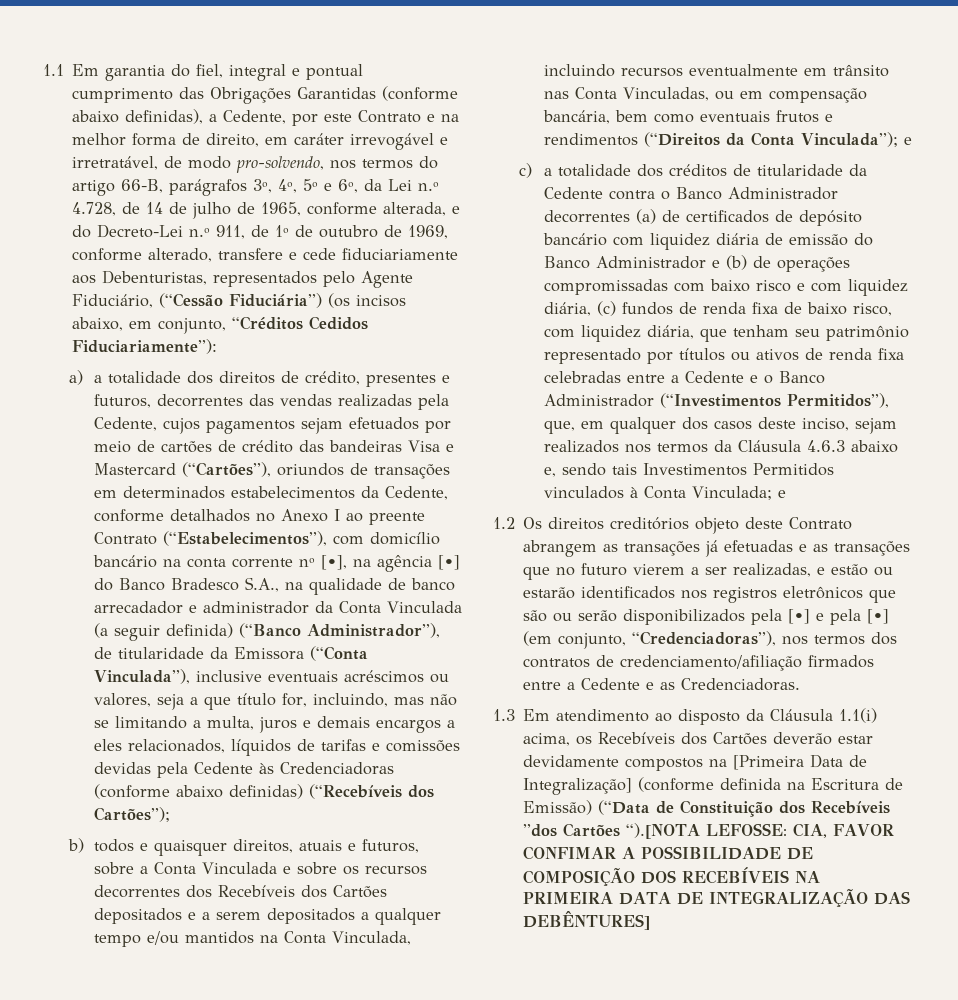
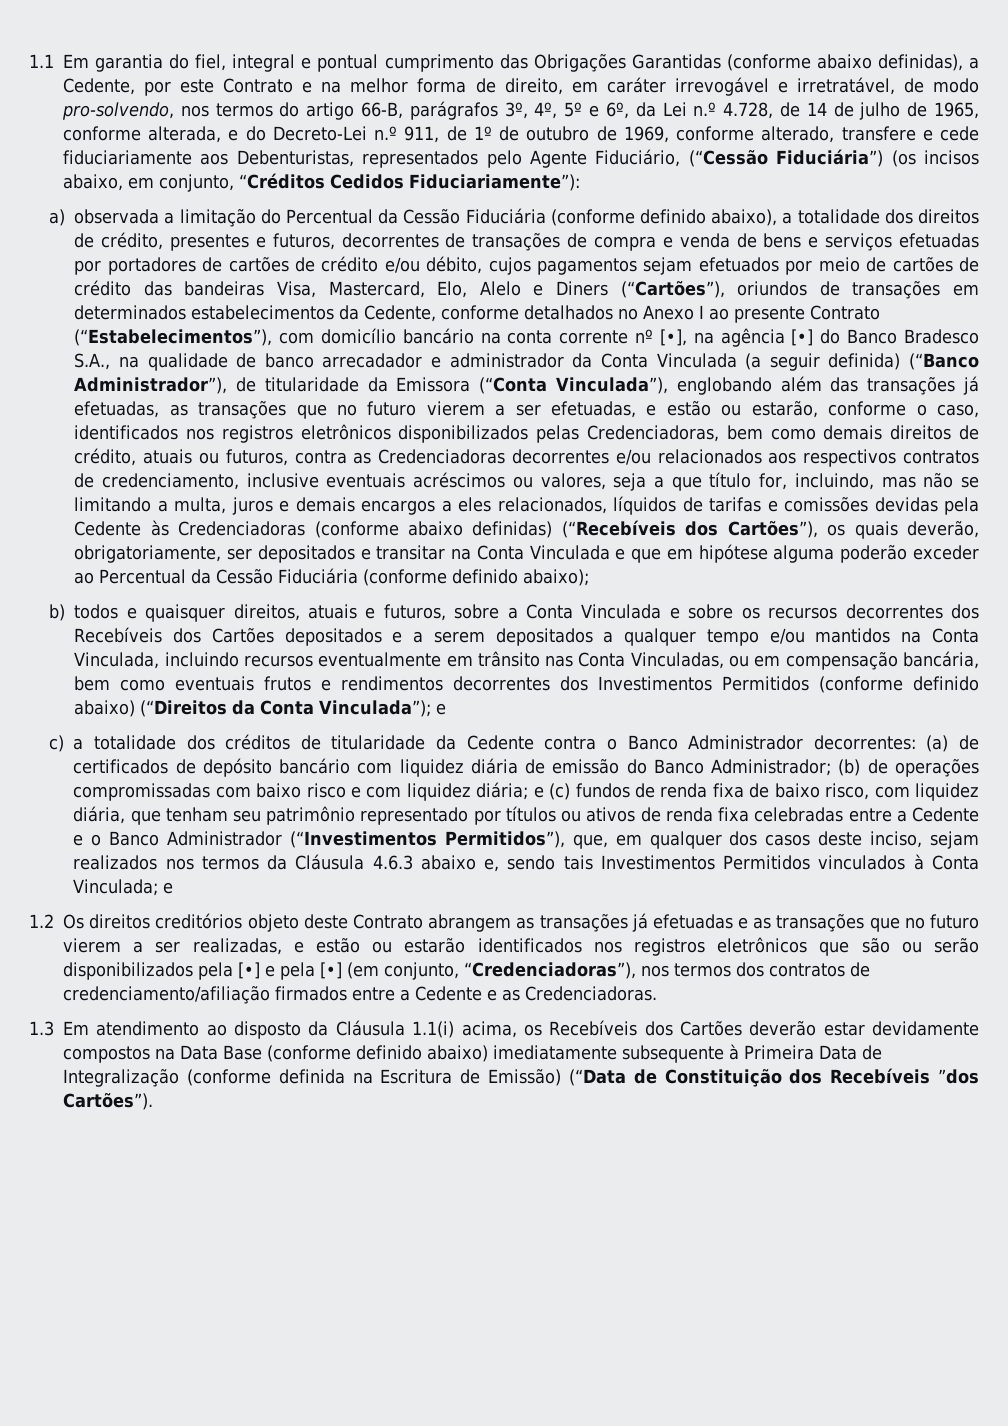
- a) a totalidade dos direitos de crédito, presentes e futuros, decorrentes das vendas realizadas pela Cedente, cujos pagamentos sejam efetuados por meio de cartões de crédito das bandeiras Visa e Mastercard (“Cartões”), oriundos de transações em determinados estabelecimentos da Cedente, conforme detalhados no Anexo I ao preente Contrato (“Estabelecimentos”), com domicílio bancário na conta corrente nº [•], na agência [•] do Banco Bradesco S.A., na qualidade de banco arrecadador e administrador da Conta Vinculada (a seguir definida) (“Banco Administrador”), de titularidade da Emissora (“Conta Vinculada”), inclusive eventuais acréscimos ou valores, seja a que título for, incluindo, mas não se limitando a multa, juros e demais encargos a eles relacionados, líquidos de tarifas e comissões devidas pela Cedente às Credenciadoras (conforme abaixo definidas) (“Recebíveis dos Cartões”);
+ a) observada a limitação do Percentual da Cessão Fiduciária (conforme definido abaixo), a totalidade dos direitos de crédito, presentes e futuros, decorrentes de transações de compra e venda de bens e serviços efetuadas por portadores de cartões de crédito e/ou débito, cujos pagamentos sejam efetuados por meio de cartões de crédito das bandeiras Visa, Mastercard, Elo, Alelo e Diners (“Cartões”), oriundos de transações em determinados estabelecimentos da Cedente, conforme detalhados no Anexo I ao presente Contrato (“Estabelecimentos”), com domicílio bancário na conta corrente nº [•], na agência [•] do Banco Bradesco S.A., na qualidade de banco arrecadador e administrador da Conta Vinculada (a seguir definida) (“Banco Administrador”), de titularidade da Emissora (“Conta Vinculada”), englobando além das transações já efetuadas, as transações que no futuro vierem a ser efetuadas, e estão ou estarão, conforme o caso, identificados nos registros eletrônicos disponibilizados pelas Credenciadoras, bem como demais direitos de crédito, atuais ou futuros, contra as Credenciadoras decorrentes e/ou relacionados aos respectivos contratos de credenciamento, inclusive eventuais acréscimos ou valores, seja a que título for, incluindo, mas não se limitando a multa, juros e demais encargos a eles relacionados, líquidos de tarifas e comissões devidas pela Cedente às Credenciadoras (conforme abaixo definidas) (“Recebíveis dos Cartões”), os quais deverão, obrigatoriamente, ser depositados e transitar na Conta Vinculada e que em hipótese alguma poderão exceder ao Percentual da Cessão Fiduciária (conforme definido abaixo);
- b) todos e quaisquer direitos, atuais e futuros, sobre a Conta Vinculada e sobre os recursos decorrentes dos Recebíveis dos Cartões depositados e a serem depositados a qualquer tempo e/ou mantidos na Conta Vinculada, incluindo recursos eventualmente em trânsito nas Conta Vinculadas, ou em compensação bancária, bem como eventuais frutos e rendimentos (“Direitos da Conta Vinculada”); e
+ b) todos e quaisquer direitos, atuais e futuros, sobre a Conta Vinculada e sobre os recursos decorrentes dos Recebíveis dos Cartões depositados e a serem depositados a qualquer tempo e/ou mantidos na Conta Vinculada, incluindo recursos eventualmente em trânsito nas Conta Vinculadas, ou em compensação bancária, bem como eventuais frutos e rendimentos decorrentes dos Investimentos Permitidos (conforme definido abaixo) (“Direitos da Conta Vinculada”); e
- c) a totalidade dos créditos de titularidade da Cedente contra o Banco Administrador decorrentes (a) de certificados de depósito bancário com liquidez diária de emissão do Banco Administrador e (b) de operações compromissadas com baixo risco e com liquidez diária, (c) fundos de renda fixa de baixo risco, com liquidez diária, que tenham seu patrimônio representado por títulos ou ativos de renda fixa celebradas entre a Cedente e o Banco Administrador (“Investimentos Permitidos”), que, em qualquer dos casos deste inciso, sejam realizados nos termos da Cláusula 4.6.3 abaixo e, sendo tais Investimentos Permitidos vinculados à Conta Vinculada;
+ c) a totalidade dos créditos de titularidade da Cedente contra o Banco Administrador decorrentes: (a) de certificados de depósito bancário com liquidez diária de emissão do Banco Administrador; (b) de operações compromissadas com baixo risco e com liquidez diária; e (c) fundos de renda fixa de baixo risco, com liquidez diária, que tenham seu patrimônio representado por títulos ou ativos de renda fixa celebradas entre a Cedente e o Banco Administrador (“Investimentos Permitidos”), que, em qualquer dos casos deste inciso, sejam realizados nos termos da Cláusula 4.6.3 abaixo e, sendo tais Investimentos Permitidos vinculados à Conta Vinculada;
- 1.3 Em atendimento ao disposto da Cláusula 1.1(i) acima, os Recebíveis dos Cartões deverão estar devidamente compostos na [Primeira Data de Integralização] (conforme definida na Escritura de Emissão) (“Data de Constituição dos Recebíveis ”dos Cartões “).[NOTA LEFOSSE: CIA, FAVOR CONFIMAR A POSSIBILIDADE DE COMPOSIÇÃO DOS RECEBÍVEIS NA PRIMEIRA DATA DE INTEGRALIZAÇÃO DAS DEBÊNTURES]
+ 1.3 Em atendimento ao disposto da Cláusula 1.1(i) acima, os Recebíveis dos Cartões deverão estar devidamente compostos na Data Base (conforme definido abaixo) imediatamente subsequente à Primeira Data de Integralização (conforme definida na Escritura de Emissão) (“Data de Constituição dos Recebíveis ”dos Cartões”).

